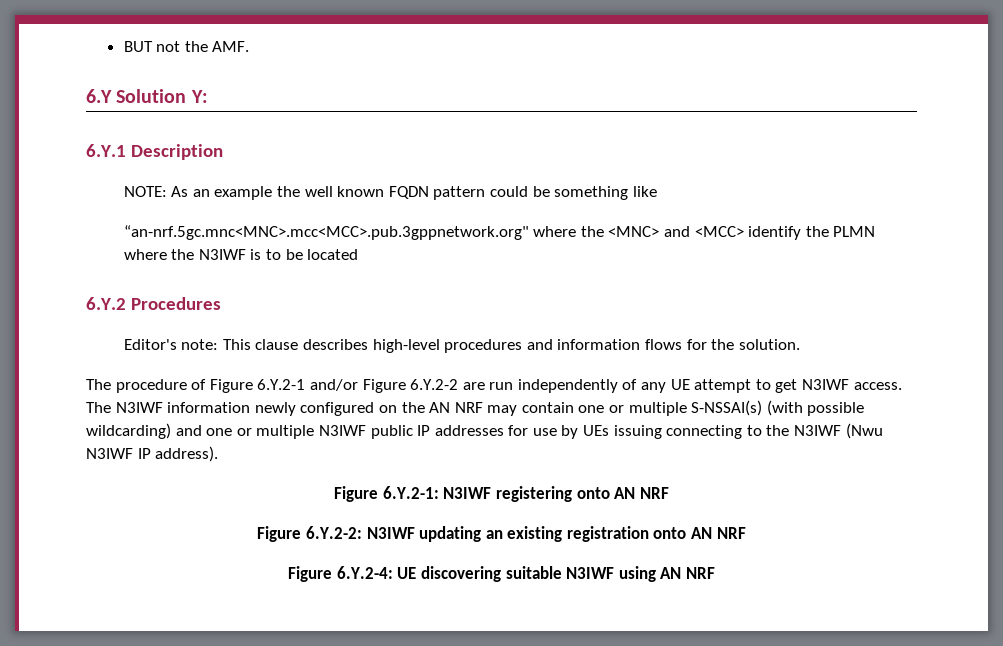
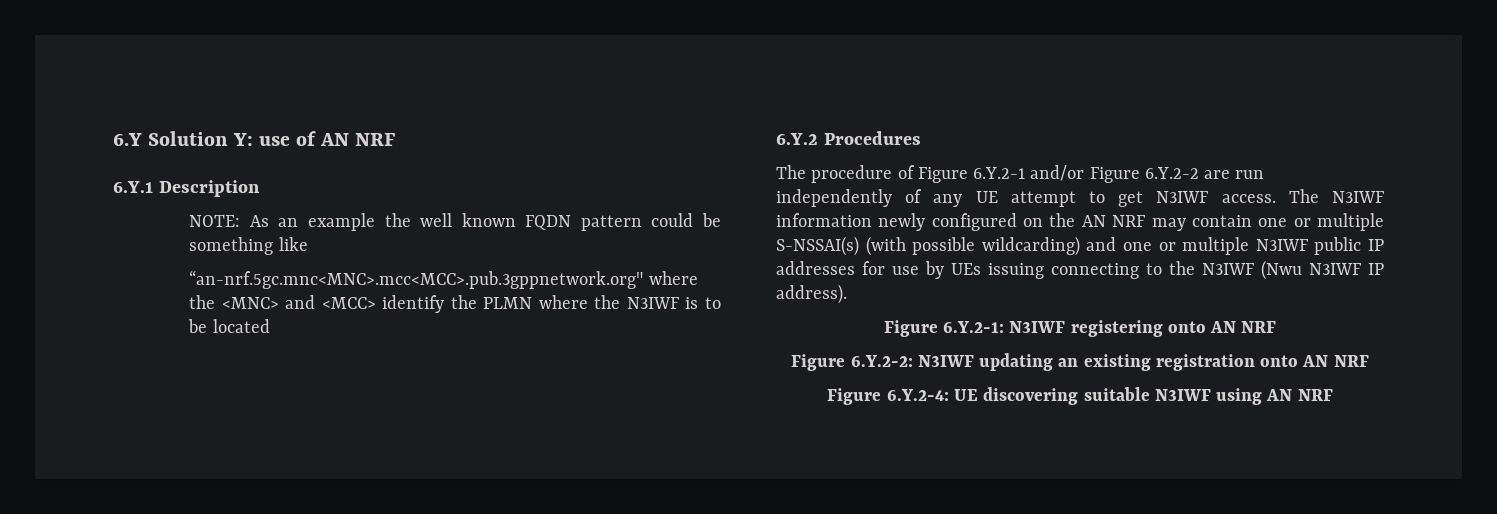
- BUT not the AMF.
- 6.Y Solution Y:
+ 6.Y Solution Y: use of AN NRF
- Editor's note: This clause describes high-level procedures and information flows for the solution.

